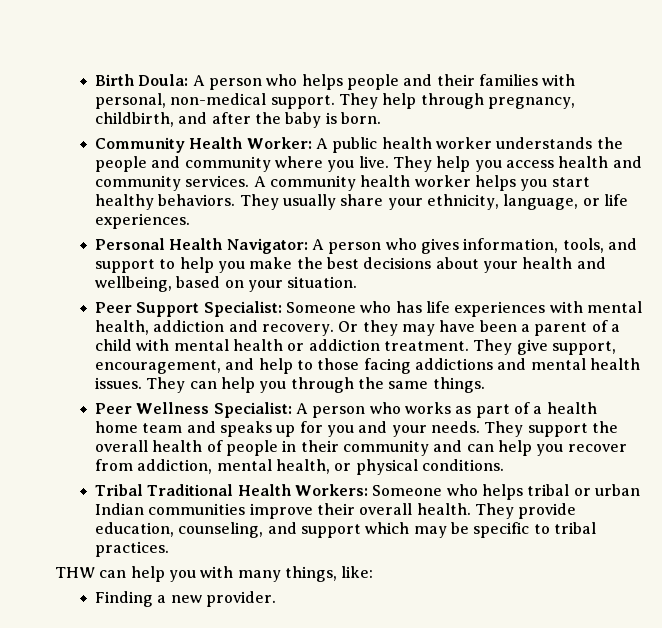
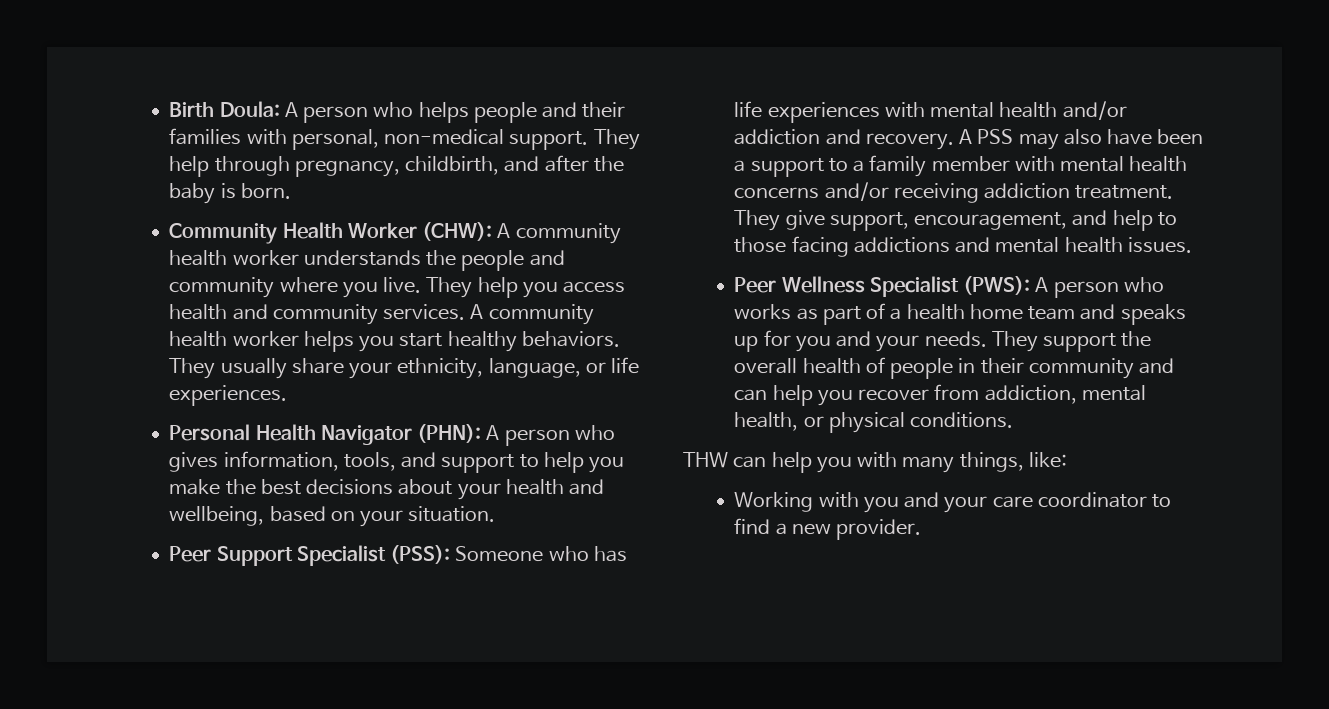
- Community Health Worker: A public health worker understands the people and community where you live.
+ Community Health Worker (CHW): A community health worker understands the people and community where you live.
- Personal Health Navigator: A person who gives information, tools, and support to help you make the best decisions about your health and wellbeing, based on your situation.
+ Personal Health Navigator (PHN): A person who gives information, tools, and support to help you make the best decisions about your health and wellbeing, based on your situation.
- Peer Support Specialist: Someone who has life experiences with mental health, addiction and recovery.
+ Peer Support Specialist (PSS): Someone who has life experiences with mental health and/or addiction and recovery.
- Or they may have been a parent of a child with mental health or addiction treatment.
+ A PSS may also have been a support to a family member with mental health concerns and/or receiving addiction treatment.
- They can help you through the same things.
- Peer Wellness Specialist: A person who works as part of a health home team and speaks up for you and your needs.
+ Peer Wellness Specialist (PWS): A person who works as part of a health home team and speaks up for you and your needs.
- Tribal Traditional Health Workers: Someone who helps tribal or urban Indian communities improve their overall health. They provide education, counseling, and support which may be specific to tribal practices.
- Finding a new provider.
+ Working with you and your care coordinator to find a new provider.

